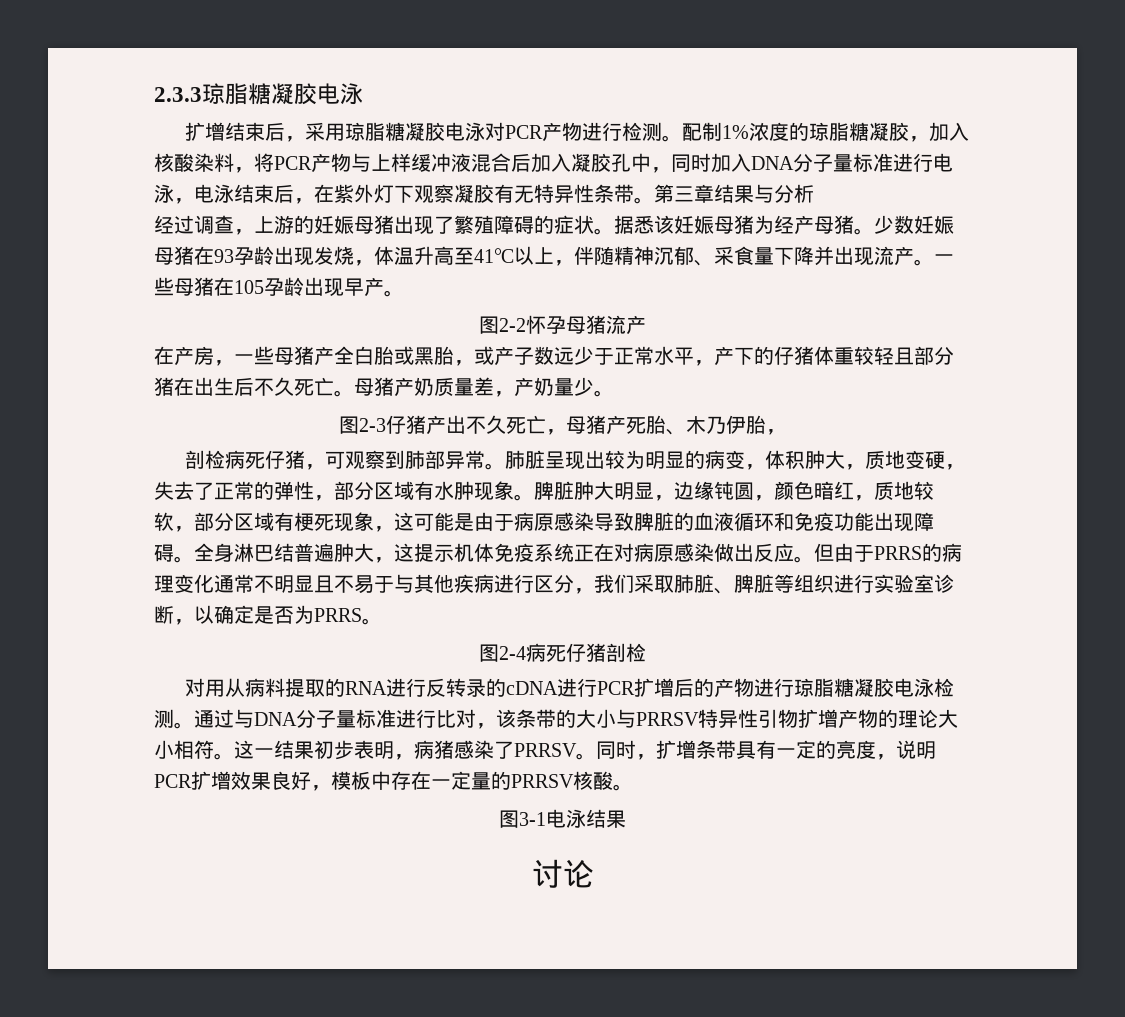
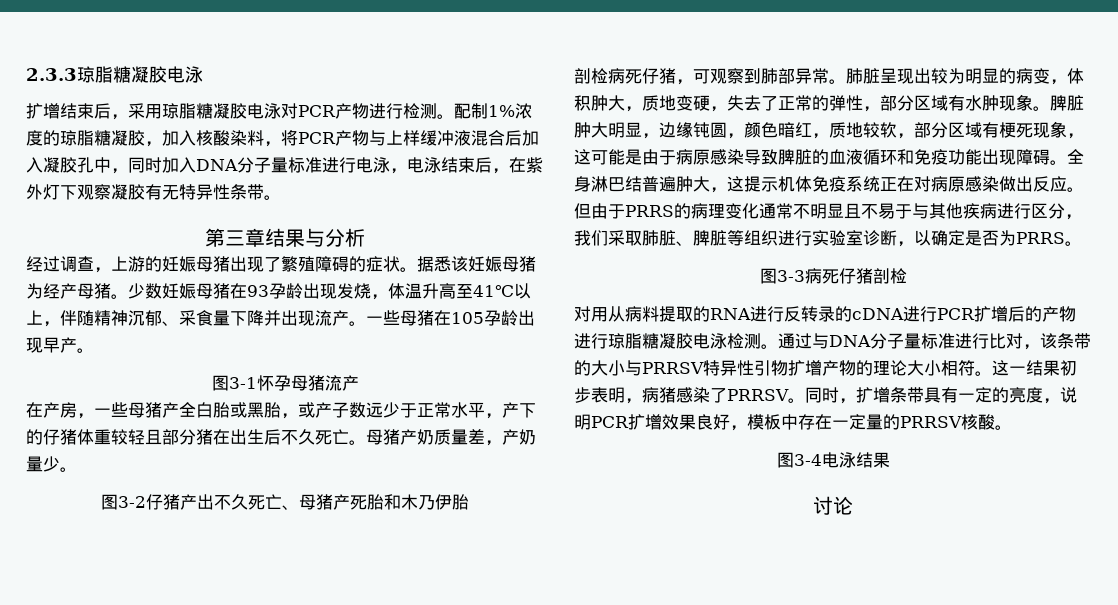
- 配制1%浓度的琼脂糖凝胶，加入核酸染料，将PCR产物与上样缓冲液混合后加入凝胶孔中，同时加入DNA分子量标准进行电泳，电泳结束后，在紫外灯下观察凝胶有无特异性条带。第三章结果与分析
+ 配制1%浓度的琼脂糖凝胶，加入核酸染料，将PCR产物与上样缓冲液混合后加入凝胶孔中，同时加入DNA分子量标准进行电泳，电泳结束后，在紫外灯下观察凝胶有无特异性条带。
+ 第三章结果与分析
- 图2-2怀孕母猪流产
+ 图3-1怀孕母猪流产
- 图2-3仔猪产出不久死亡，母猪产死胎、木乃伊胎，
+ 图3-2仔猪产出不久死亡、母猪产死胎和木乃伊胎
- 图2-4病死仔猪剖检
+ 图3-3病死仔猪剖检
- 图3-1电泳结果
+ 图3-4电泳结果

